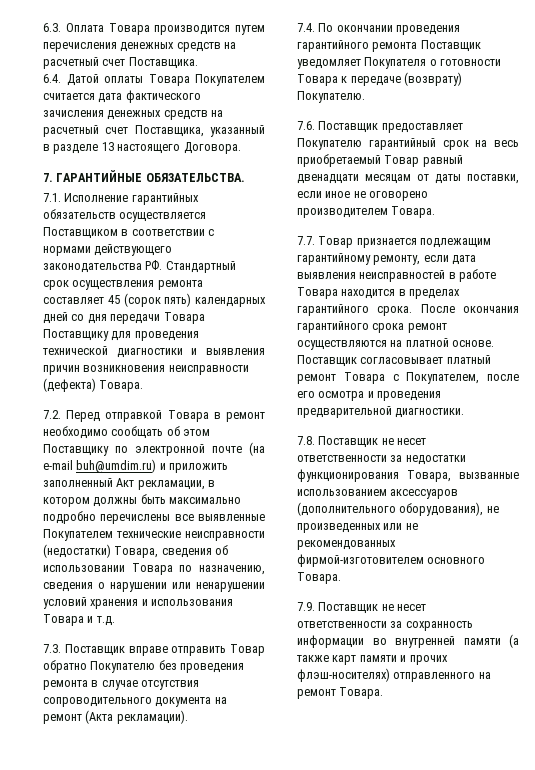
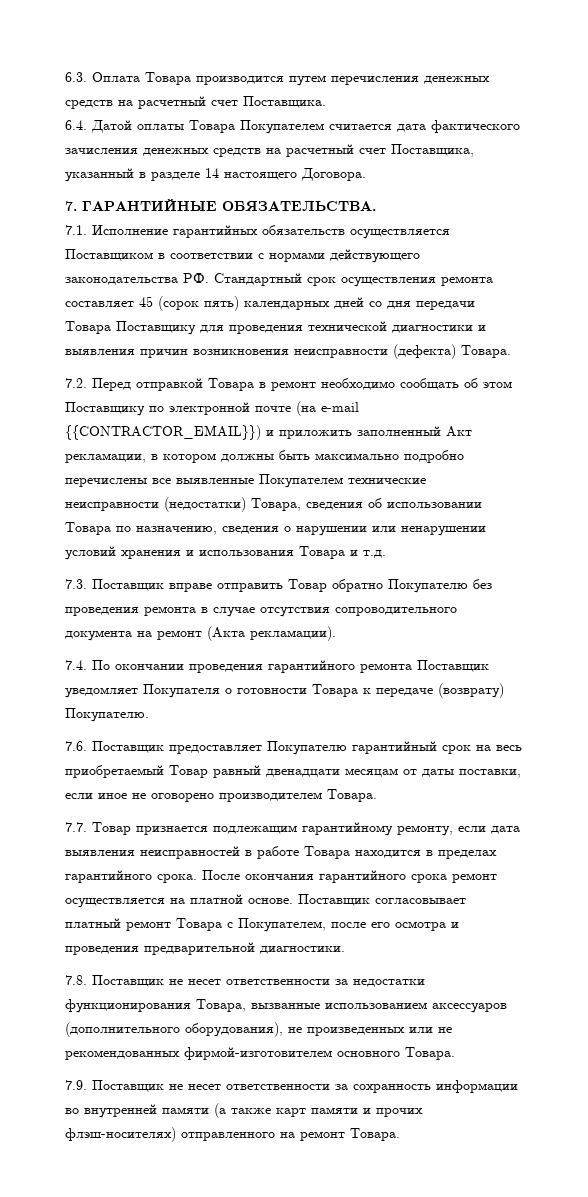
- 6.4. Датой оплаты Товара Покупателем считается дата фактического зачисления денежных средств на расчетный счет Поставщика, указанный в разделе 13 настоящего Договора.
+ 6.4. Датой оплаты Товара Покупателем считается дата фактического зачисления денежных средств на расчетный счет Поставщика, указанный в разделе 14 настоящего Договора.
- 7.2. Перед отправкой Товара в ремонт необходимо сообщать об этом Поставщику по электронной почте (на e-mail buh@umdim.ru) и приложить заполненный Акт рекламации, в котором должны быть максимально подробно перечислены все выявленные Покупателем технические неисправности (недостатки) Товара, сведения об использовании Товара по назначению, сведения о нарушении или ненарушении условий хранения и использования Товара и т.д.
+ 7.2. Перед отправкой Товара в ремонт необходимо сообщать об этом Поставщику по электронной почте (на e-mail {{CONTRACTOR_EMAIL}}) и приложить заполненный Акт рекламации, в котором должны быть максимально подробно перечислены все выявленные Покупателем технические неисправности (недостатки) Товара, сведения об использовании Товара по назначению, сведения о нарушении или ненарушении условий хранения и использования Товара и т.д.
- После окончания гарантийного срока ремонт осуществляются на платной основе.
+ После окончания гарантийного срока ремонт осуществляется на платной основе.

